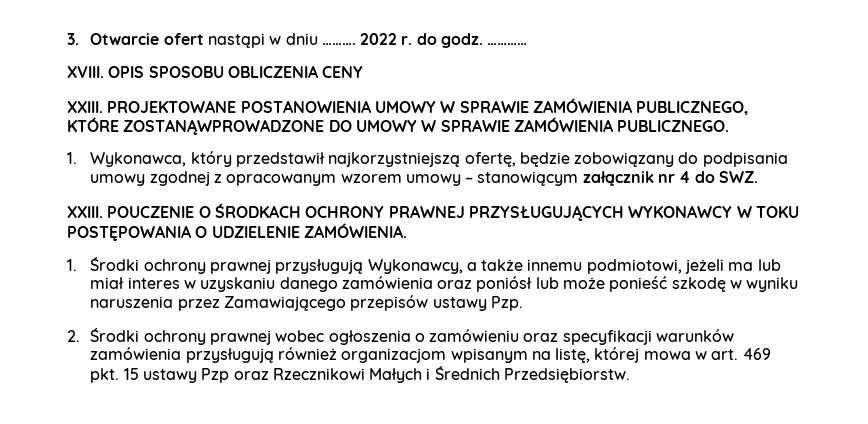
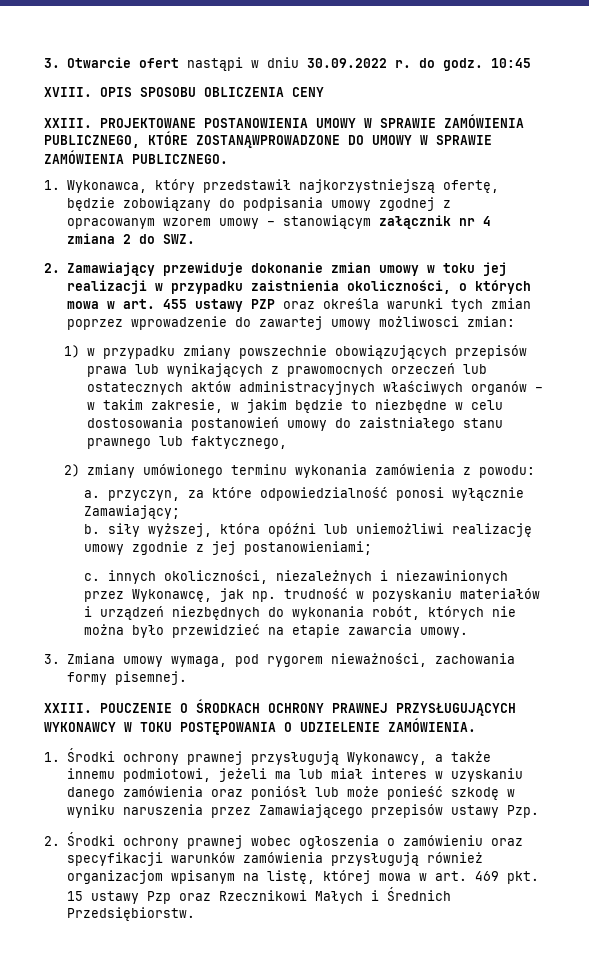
- 3. Otwarcie ofert nastąpi w dniu ………. 2022 r. do godz.
+ 3. Otwarcie ofert nastąpi w dniu 30.09.2022 r. do godz.
- …………
+ 10:45
- 1. Wykonawca, który przedstawił najkorzystniejszą ofertę, będzie zobowiązany do podpisania umowy zgodnej z opracowanym wzorem umowy – stanowiącym załącznik nr 4 do SWZ.
+ 1. Wykonawca, który przedstawił najkorzystniejszą ofertę, będzie zobowiązany do podpisania umowy zgodnej z opracowanym wzorem umowy – stanowiącym załącznik nr 4 zmiana 2 do SWZ.
+ 2. Zamawiający przewiduje dokonanie zmian umowy w toku jej realizacji w przypadku zaistnienia okoliczności, o których mowa w art. 455 ustawy PZP oraz określa warunki tych zmian poprzez wprowadzenie do zawartej umowy możliwosci zmian:
+ 1) w przypadku zmiany powszechnie obowiązujących przepisów prawa lub wynikających z prawomocnych orzeczeń lub ostatecznych aktów administracyjnych właściwych organów – w takim zakresie, w jakim będzie to niezbędne w celu dostosowania postanowień umowy do zaistniałego stanu prawnego lub faktycznego,
+ 2) zmiany umówionego terminu wykonania zamówienia z powodu:
+ a. przyczyn, za które odpowiedzialność ponosi wyłącznie Zamawiający;
+ b. siły wyższej, która opóźni lub uniemożliwi realizację umowy zgodnie z jej postanowieniami;
+ c. innych okoliczności, niezależnych i niezawinionych przez Wykonawcę, jak np. trudność w pozyskaniu materiałów i urządzeń niezbędnych do wykonania robót, których nie można było przewidzieć na etapie zawarcia umowy.
+ 3. Zmiana umowy wymaga, pod rygorem nieważności, zachowania formy pisemnej.

